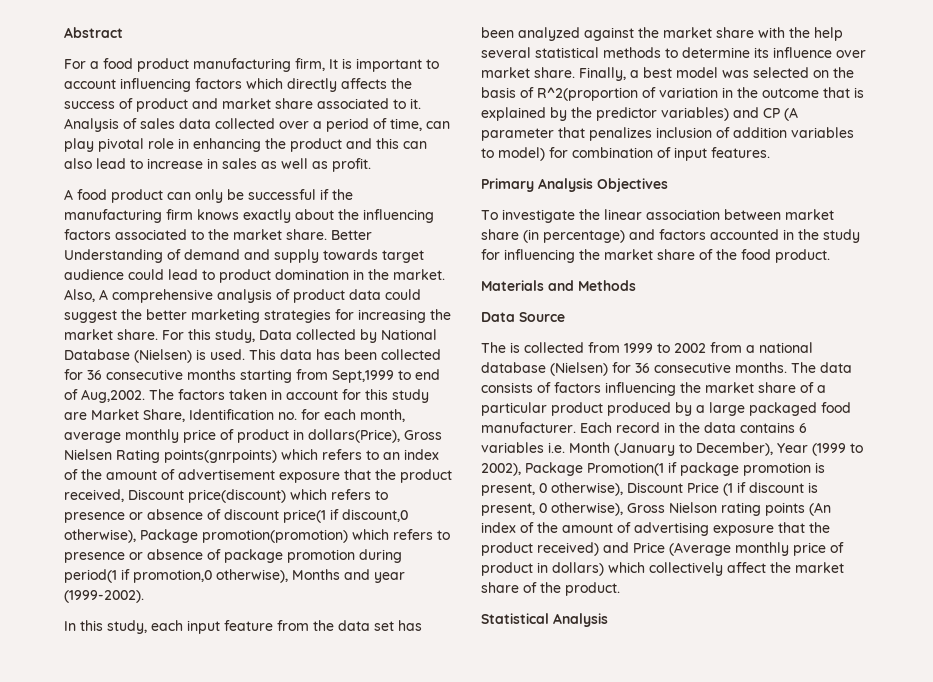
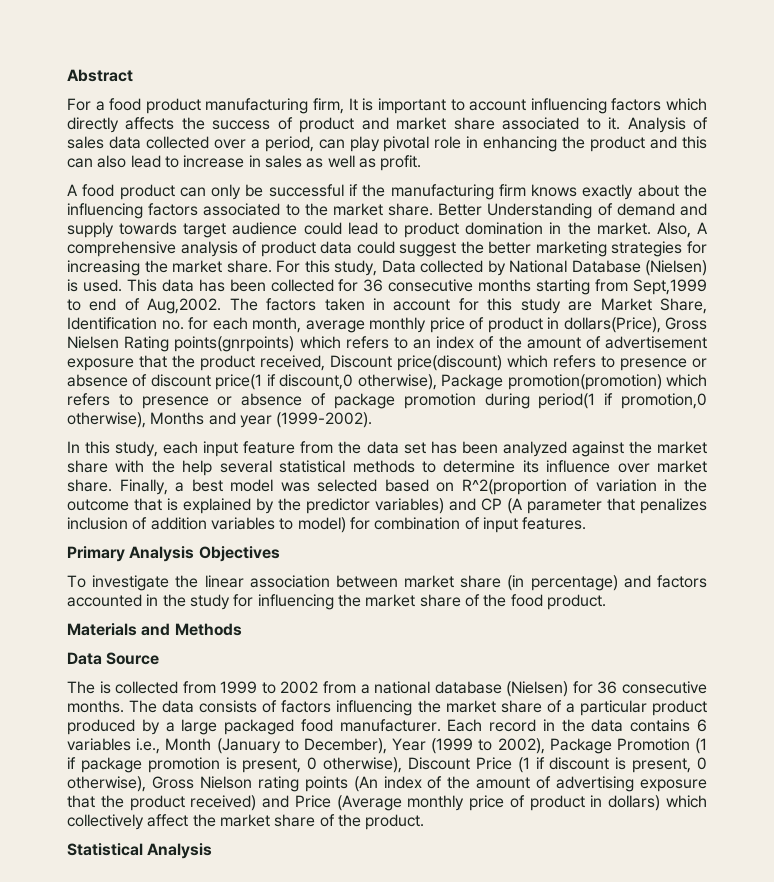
- Analysis of sales data collected over a period of time, can play pivotal role in enhancing the product and this can also lead to increase in sales as well as profit.
+ Analysis of sales data collected over a period, can play pivotal role in enhancing the product and this can also lead to increase in sales as well as profit.
- Finally, a best model was selected on the basis of R^2(proportion of variation in the outcome that is explained by the predictor variables) and CP (A parameter that penalizes inclusion of addition variables to model) for combination of input features.
+ Finally, a best model was selected based on R^2(proportion of variation in the outcome that is explained by the predictor variables) and CP (A parameter that penalizes inclusion of addition variables to model) for combination of input features.
- Each record in the data contains 6 variables i.e. Month (January to December), Year (1999 to 2002), Package Promotion(1 if package promotion is present, 0 otherwise), Discount Price (1 if discount is present, 0 otherwise), Gross Nielson rating points (An index of the amount of advertising exposure that the product received) and Price (Average monthly price of product in dollars) which collectively affect the market share of the product.
+ Each record in the data contains 6 variables i.e., Month (January to December), Year (1999 to 2002), Package Promotion (1 if package promotion is present, 0 otherwise), Discount Price (1 if discount is present, 0 otherwise), Gross Nielson rating points (An index of the amount of advertising exposure that the product received) and Price (Average monthly price of product in dollars) which collectively affect the market share of the product.

